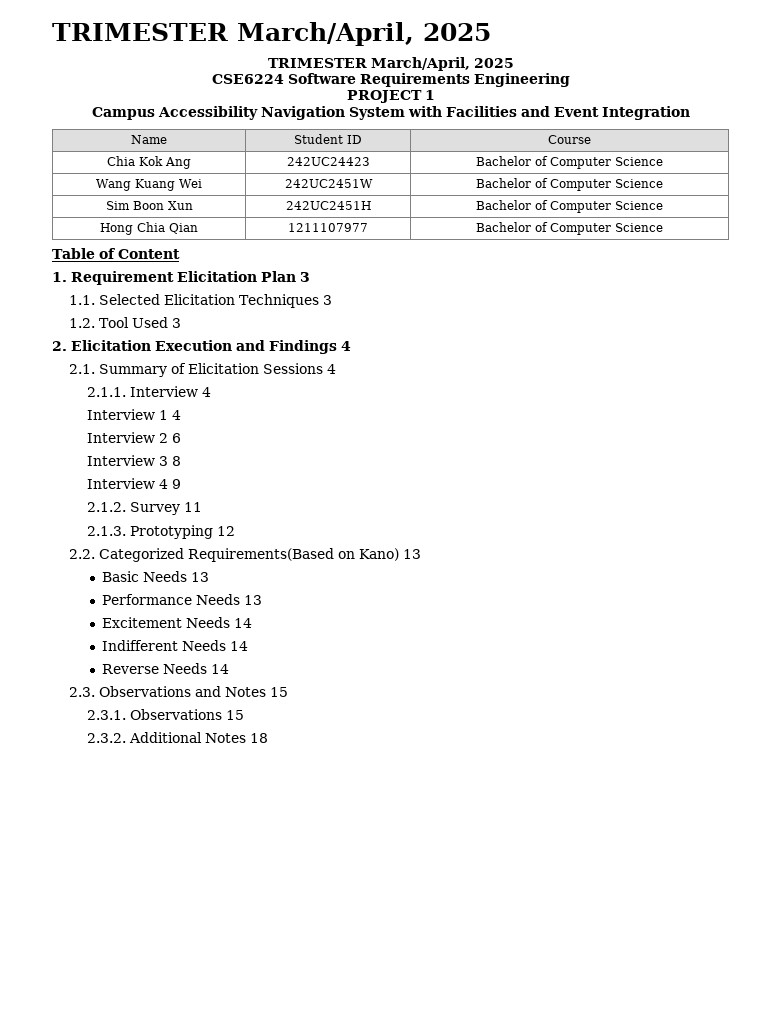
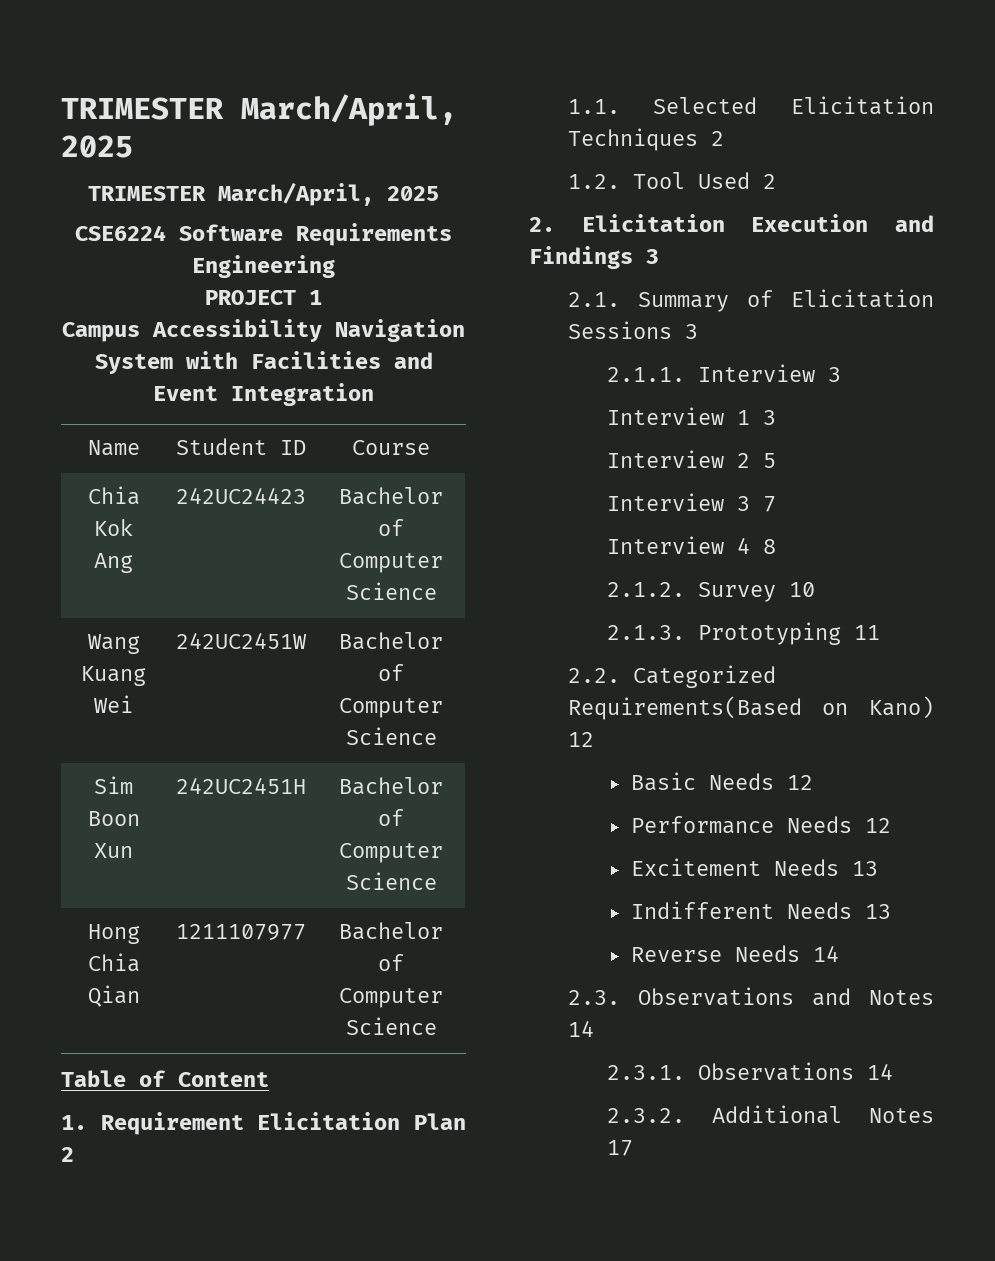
- 1. Requirement Elicitation Plan 3
+ 1. Requirement Elicitation Plan 2
- 1.1. Selected Elicitation Techniques 3
+ 1.1. Selected Elicitation Techniques 2
- 1.2. Tool Used 3
+ 1.2. Tool Used 2
- 2. Elicitation Execution and Findings 4
+ 2. Elicitation Execution and Findings 3
- 2.1. Summary of Elicitation Sessions 4
+ 2.1. Summary of Elicitation Sessions 3
- 2.1.1. Interview 4
+ 2.1.1. Interview 3
- Interview 1 4
+ Interview 1 3
- Interview 2 6
- Interview 3 8
- Interview 4 9
+ Interview 2 5
+ Interview 3 7
+ Interview 4 8
- 2.1.2. Survey 11
+ 2.1.2. Survey 10
- 2.1.3. Prototyping 12
+ 2.1.3. Prototyping 11
- 2.2. Categorized Requirements(Based on Kano) 13
+ 2.2. Categorized Requirements(Based on Kano) 12
- Basic Needs 13
+ Basic Needs 12
- Performance Needs 13
+ Performance Needs 12
- Excitement Needs 14
+ Excitement Needs 13
- Indifferent Needs 14
+ Indifferent Needs 13
- 2.3. Observations and Notes 15
+ 2.3. Observations and Notes 14
- 2.3.1. Observations 15
+ 2.3.1. Observations 14
- 2.3.2. Additional Notes 18
+ 2.3.2. Additional Notes 17

